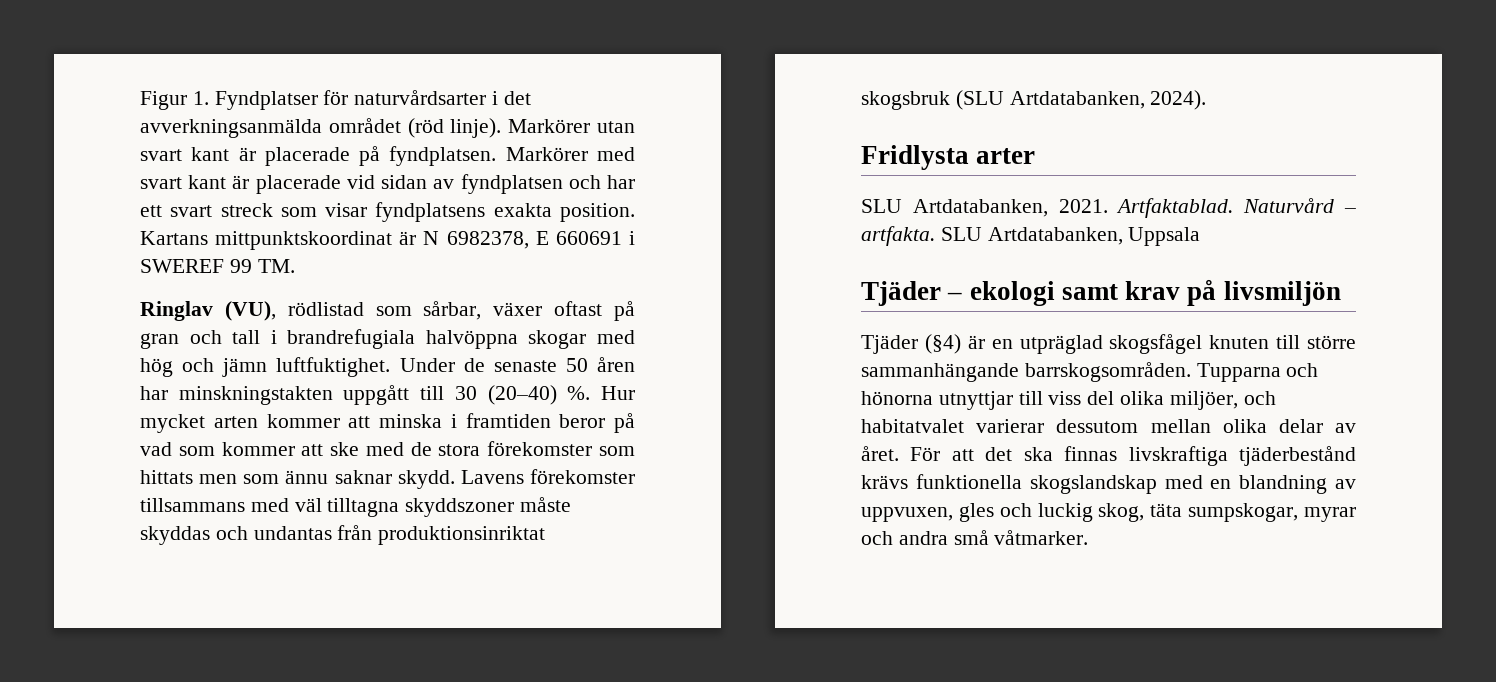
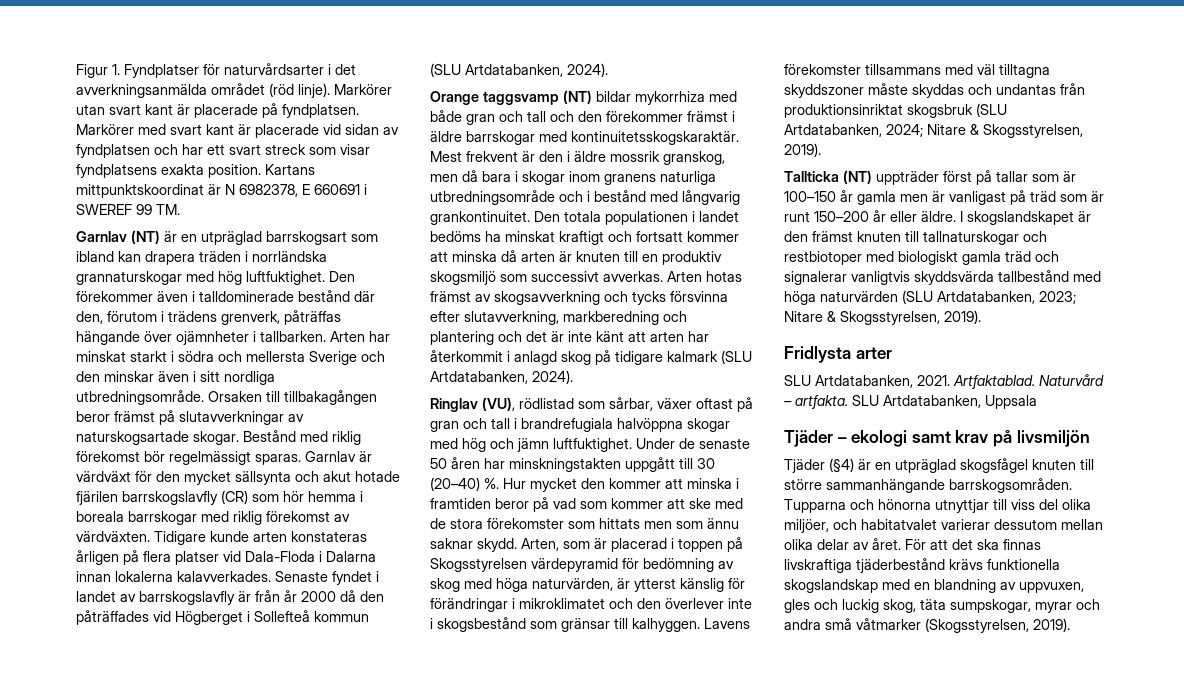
+ Garnlav (NT) är en utpräglad barrskogsart som ibland kan drapera träden i norrländska grannaturskogar med hög luftfuktighet. Den förekommer även i talldominerade bestånd där den, förutom i trädens grenverk, påträffas hängande över ojämnheter i tallbarken. Arten har minskat starkt i södra och mellersta Sverige och den minskar även i sitt nordliga utbredningsområde. Orsaken till tillbakagången beror främst på slutavverkningar av naturskogsartade skogar. Bestånd med riklig förekomst bör regelmässigt sparas. Garnlav är värdväxt för den mycket sällsynta och akut hotade fjärilen barrskogslavfly (CR) som hör hemma i boreala barrskogar med riklig förekomst av värdväxten. Tidigare kunde arten konstateras årligen på flera platser vid Dala-Floda i Dalarna innan lokalerna kalavverkades. Senaste fyndet i landet av barrskogslavfly är från år 2000 då den påträffades vid Högberget i Sollefteå kommun (SLU Artdatabanken, 2024).
+ Orange taggsvamp (NT) bildar mykorrhiza med både gran och tall och den förekommer främst i äldre barrskogar med kontinuitetsskogskaraktär. Mest frekvent är den i äldre mossrik granskog, men då bara i skogar inom granens naturliga utbredningsområde och i bestånd med långvarig grankontinuitet. Den totala populationen i landet bedöms ha minskat kraftigt och fortsatt kommer att minska då arten är knuten till en produktiv skogsmiljö som successivt avverkas. Arten hotas främst av skogsavverkning och tycks försvinna efter slutavverkning, markberedning och plantering och det är inte känt att arten har återkommit i anlagd skog på tidigare kalmark (SLU Artdatabanken, 2024).
- Hur mycket arten kommer att minska i framtiden beror på vad som kommer att ske med de stora förekomster som hittats men som ännu saknar skydd.
+ Hur mycket den kommer att minska i framtiden beror på vad som kommer att ske med de stora förekomster som hittats men som ännu saknar skydd.
+ Arten, som är placerad i toppen på Skogsstyrelsen värdepyramid för bedömning av skog med höga naturvärden, är ytterst känslig för förändringar i mikroklimatet och den överlever inte i skogsbestånd som gränsar till kalhyggen.
- Lavens förekomster tillsammans med väl tilltagna skyddszoner måste skyddas och undantas från produktionsinriktat skogsbruk (SLU Artdatabanken, 2024).
+ Lavens förekomster tillsammans med väl tilltagna skyddszoner måste skyddas och undantas från produktionsinriktat skogsbruk (SLU Artdatabanken, 2024; Nitare & Skogsstyrelsen, 2019).
+ Tallticka (NT) uppträder först på tallar som är 100–150 år gamla men är vanligast på träd som är runt 150–200 år eller äldre. I skogslandskapet är den främst knuten till tallnaturskogar och restbiotoper med biologiskt gamla träd och signalerar vanligtvis skyddsvärda tallbestånd med höga naturvärden (SLU Artdatabanken, 2023; Nitare & Skogsstyrelsen, 2019).
- För att det ska finnas livskraftiga tjäderbestånd krävs funktionella skogslandskap med en blandning av uppvuxen, gles och luckig skog, täta sumpskogar, myrar och andra små våtmarker.
+ För att det ska finnas livskraftiga tjäderbestånd krävs funktionella skogslandskap med en blandning av uppvuxen, gles och luckig skog, täta sumpskogar, myrar och andra små våtmarker (Skogsstyrelsen, 2019).

